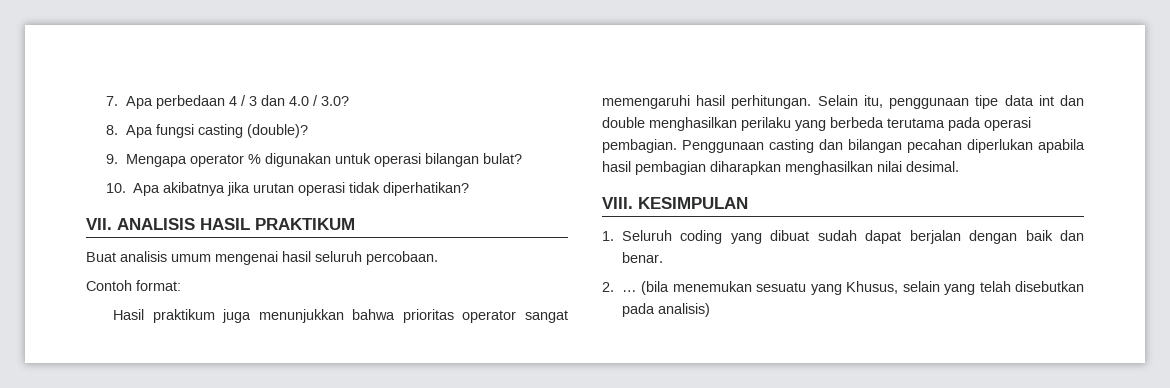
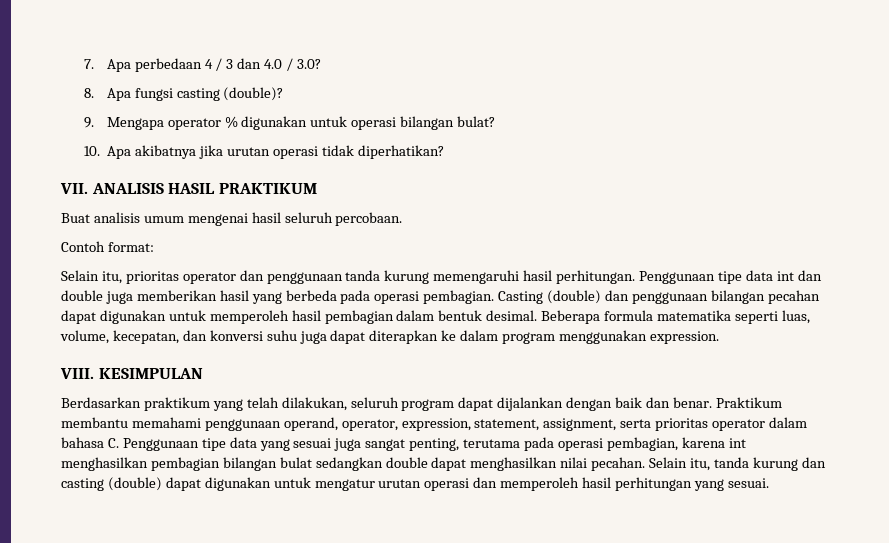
- Hasil praktikum juga menunjukkan bahwa prioritas operator sangat memengaruhi hasil perhitungan. Selain itu, penggunaan tipe data int dan double menghasilkan perilaku yang berbeda terutama pada operasi pembagian.
+ Selain itu, prioritas operator dan penggunaan tanda kurung memengaruhi hasil perhitungan. Penggunaan tipe data int dan double juga memberikan hasil yang berbeda pada operasi pembagian.
- Penggunaan casting dan bilangan pecahan diperlukan apabila hasil pembagian diharapkan menghasilkan nilai desimal.
+ Casting (double) dan penggunaan bilangan pecahan dapat digunakan untuk memperoleh hasil pembagian dalam bentuk desimal. Beberapa formula matematika seperti luas, volume, kecepatan, dan konversi suhu juga dapat diterapkan ke dalam program menggunakan expression.
  VIII. KESIMPULAN
- 1. Seluruh coding yang dibuat sudah dapat berjalan dengan baik dan benar.
- 2. … (bila menemukan sesuatu yang Khusus, selain yang telah disebutkan pada analisis)
+ Berdasarkan praktikum yang telah dilakukan, seluruh program dapat dijalankan dengan baik dan benar. Praktikum membantu memahami penggunaan operand, operator, expression, statement, assignment, serta prioritas operator dalam bahasa C. Penggunaan tipe data yang sesuai juga sangat penting, terutama pada operasi pembagian, karena int menghasilkan pembagian bilangan bulat sedangkan double dapat menghasilkan nilai pecahan. Selain itu, tanda kurung dan casting (double) dapat digunakan untuk mengatur urutan operasi dan memperoleh hasil perhitungan yang sesuai.

